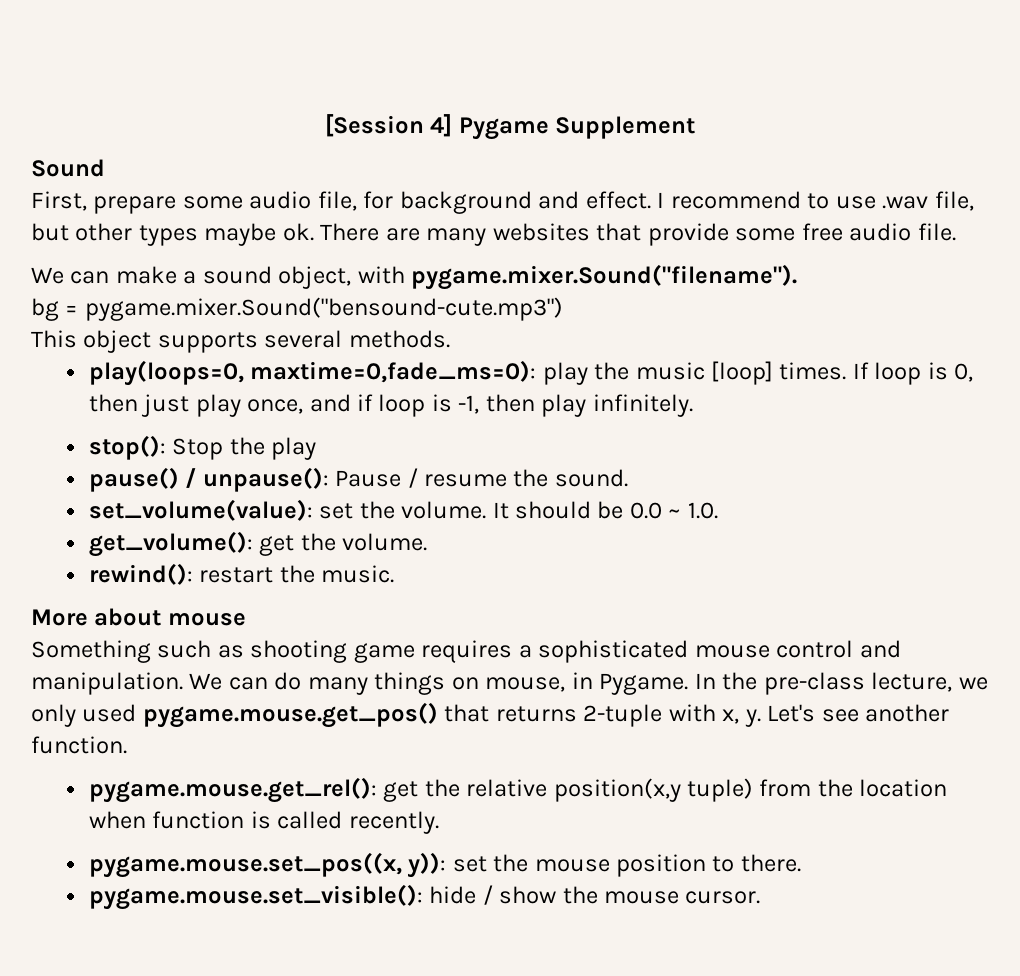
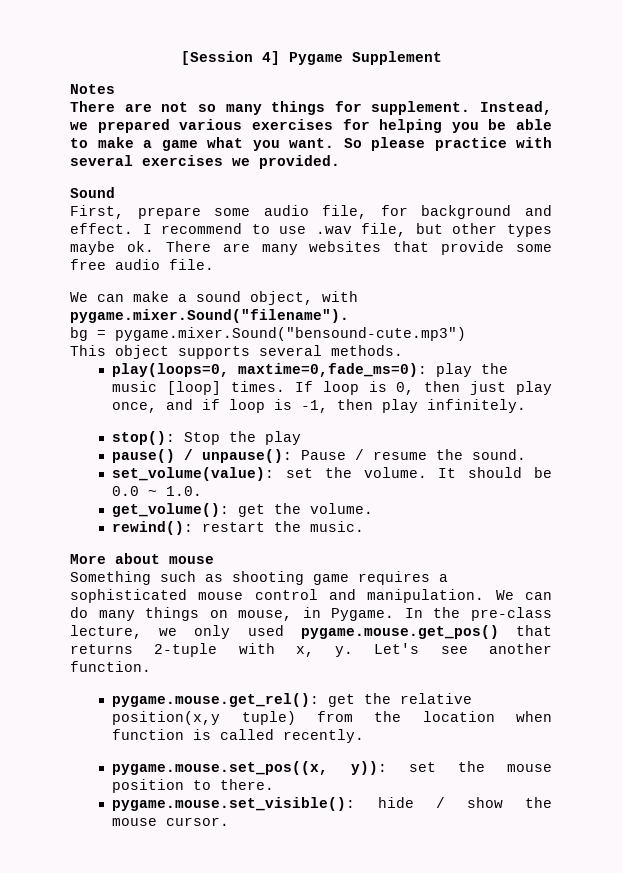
+ Notes
+ There are not so many things for supplement. Instead, we prepared various exercises for helping you be able to make a game what you want. So please practice with several exercises we provided.

